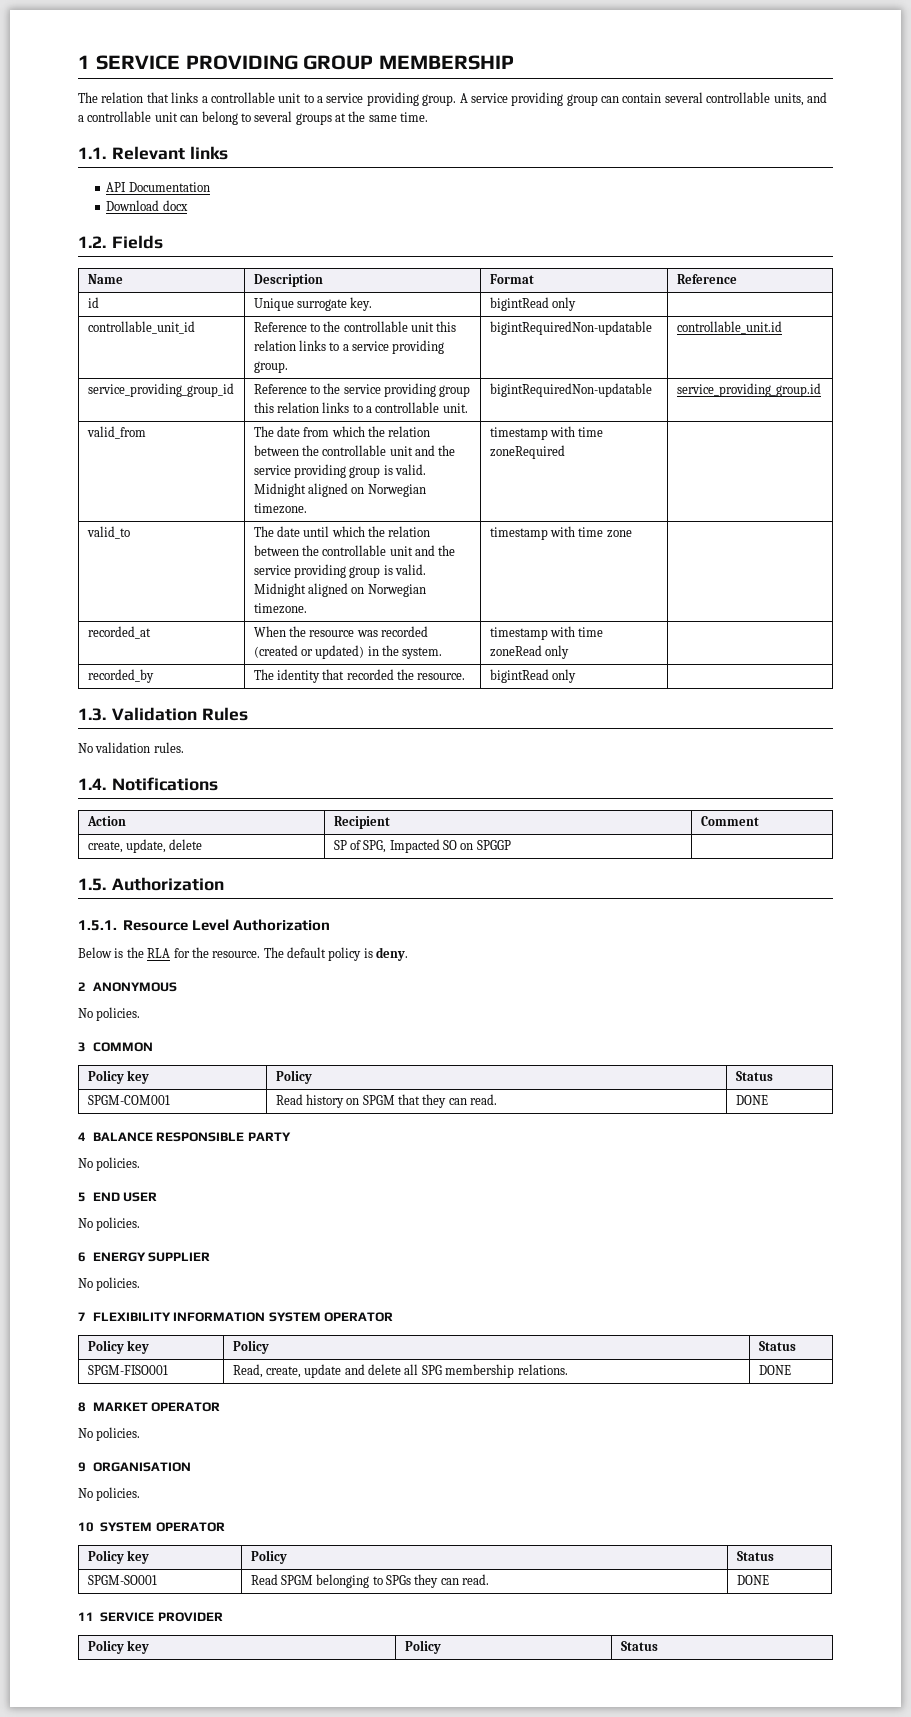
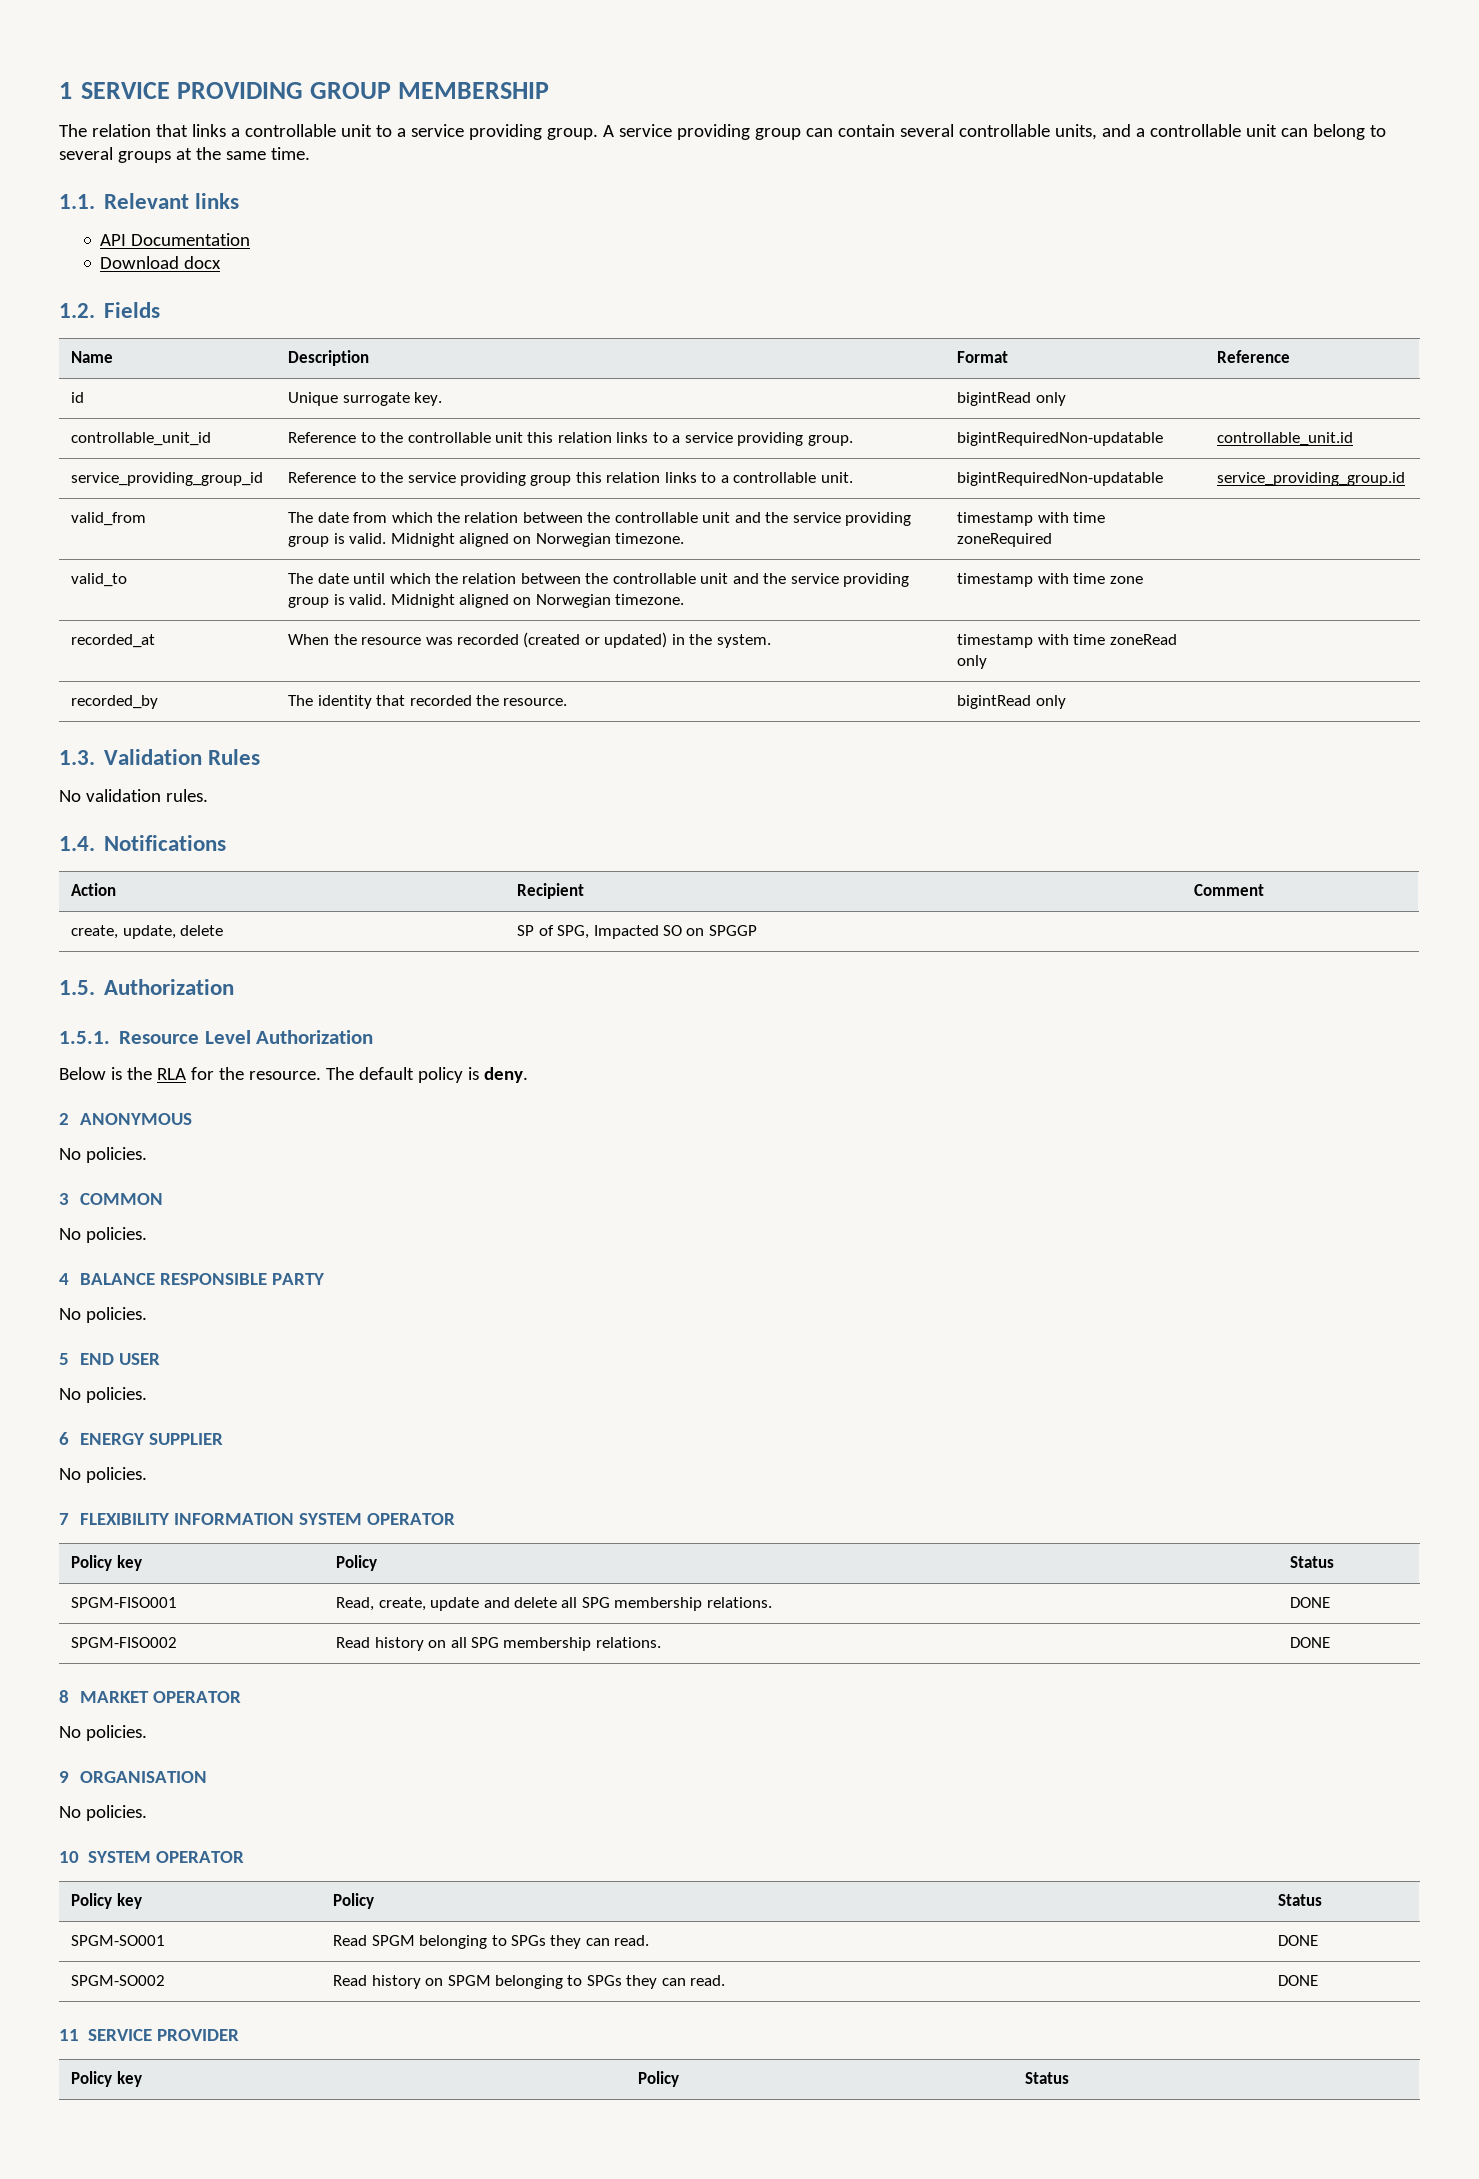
  3 COMMON
- Policy key | Policy | Status
- SPGM-COM001 | Read history on SPGM that they can read. | DONE
+ No policies.
+ SPGM-FISO002 | Read history on all SPG membership relations. | DONE
+ SPGM-SO002 | Read history on SPGM belonging to SPGs they can read. | DONE

